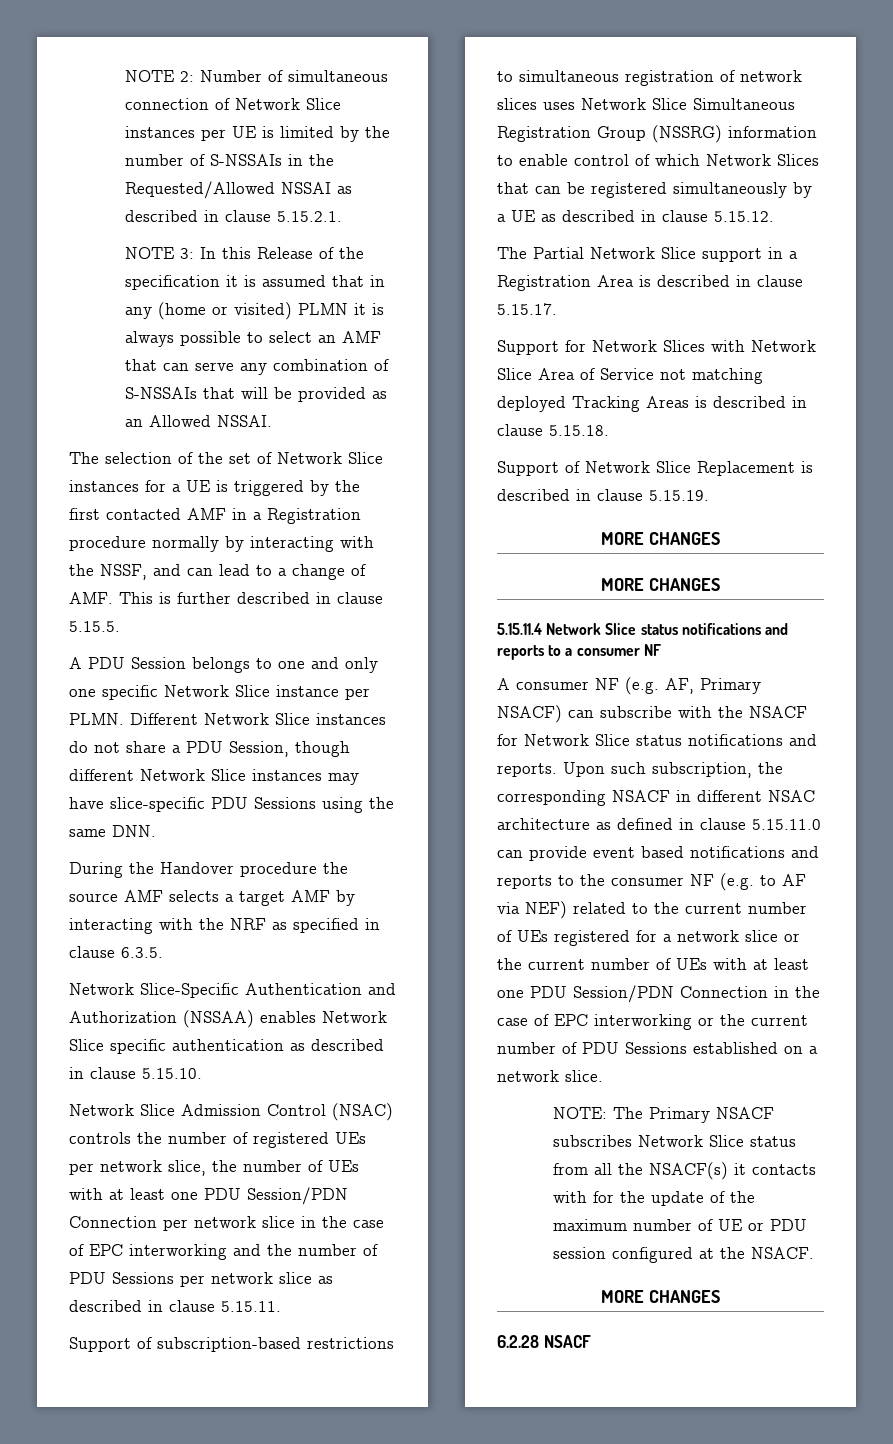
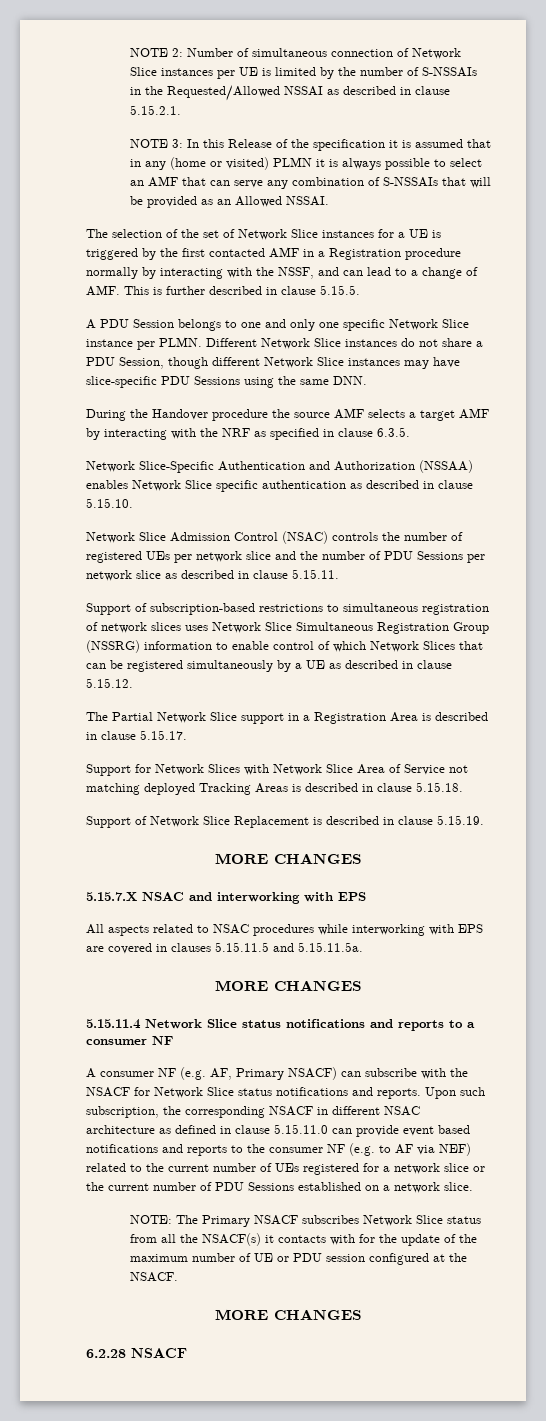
- Network Slice Admission Control (NSAC) controls the number of registered UEs per network slice, the number of UEs with at least one PDU Session/PDN Connection per network slice in the case of EPC interworking and the number of PDU Sessions per network slice as described in clause 5.15.11.
+ Network Slice Admission Control (NSAC) controls the number of registered UEs per network slice and the number of PDU Sessions per network slice as described in clause 5.15.11.
+ 5.15.7.X NSAC and interworking with EPS
+ All aspects related to NSAC procedures while interworking with EPS are covered in clauses 5.15.11.5 and 5.15.11.5a.
- Upon such subscription, the corresponding NSACF in different NSAC architecture as defined in clause 5.15.11.0 can provide event based notifications and reports to the consumer NF (e.g. to AF via NEF) related to the current number of UEs registered for a network slice or the current number of UEs with at least one PDU Session/PDN Connection in the case of EPC interworking or the current number of PDU Sessions established on a network slice.
+ Upon such subscription, the corresponding NSACF in different NSAC architecture as defined in clause 5.15.11.0 can provide event based notifications and reports to the consumer NF (e.g. to AF via NEF) related to the current number of UEs registered for a network slice or the current number of PDU Sessions established on a network slice.

